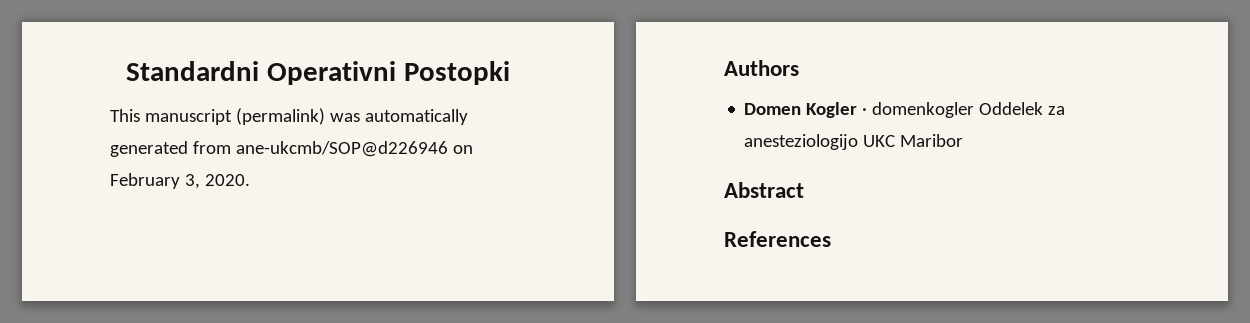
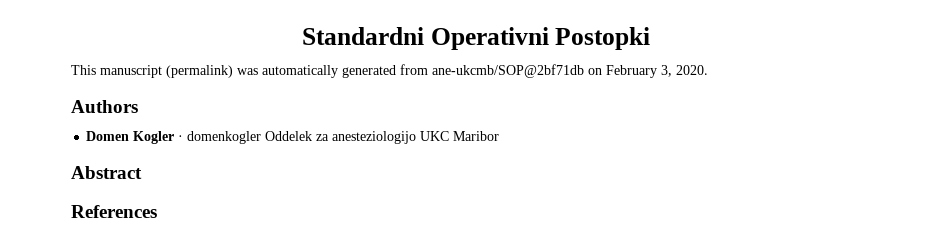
- This manuscript (permalink) was automatically generated from ane-ukcmb/SOP@d226946 on February 3, 2020.
+ This manuscript (permalink) was automatically generated from ane-ukcmb/SOP@2bf71db on February 3, 2020.

